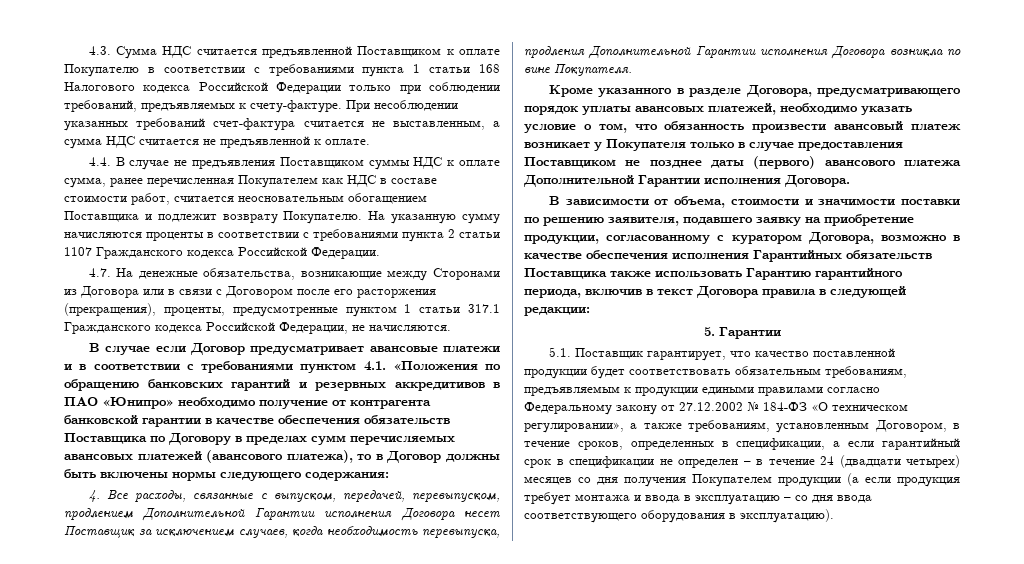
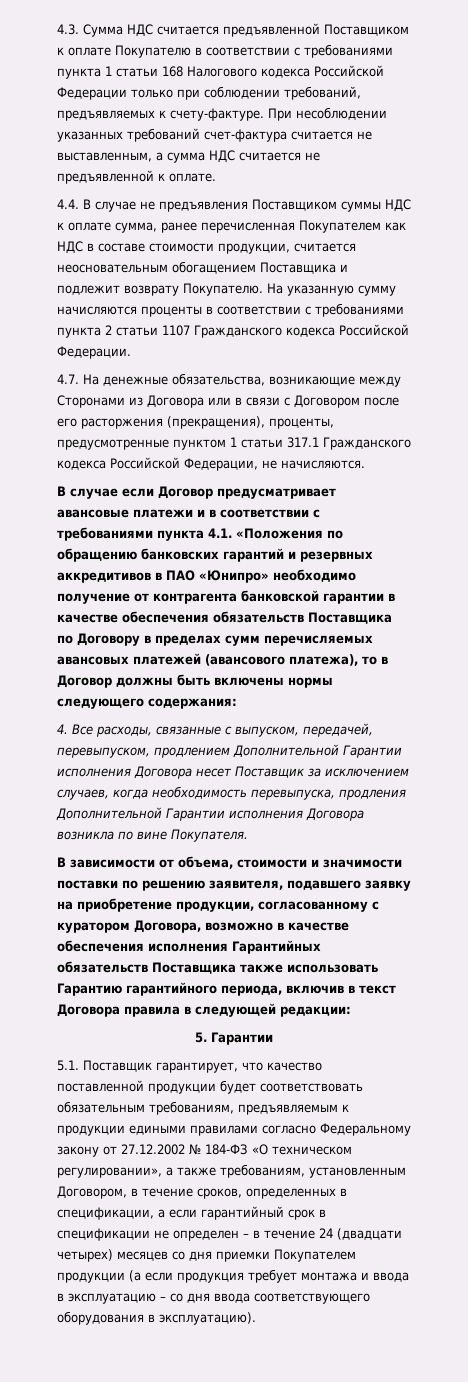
- 4.4. В случае не предъявления Поставщиком суммы НДС к оплате сумма, ранее перечисленная Покупателем как НДС в составе стоимости работ, считается неосновательным обогащением Поставщика и подлежит возврату Покупателю.
+ 4.4. В случае не предъявления Поставщиком суммы НДС к оплате сумма, ранее перечисленная Покупателем как НДС в составе стоимости продукции, считается неосновательным обогащением Поставщика и подлежит возврату Покупателю.
- В случае если Договор предусматривает авансовые платежи и в соответствии с требованиями пунктом 4.1. «Положения по обращению банковских гарантий и резервных аккредитивов в ПАО «Юнипро» необходимо получение от контрагента банковской гарантии в качестве обеспечения обязательств Поставщика по Договору в пределах сумм перечисляемых авансовых платежей (авансового платежа), то в Договор должны быть включены нормы следующего содержания:
+ В случае если Договор предусматривает авансовые платежи и в соответствии с требованиями пункта 4.1. «Положения по обращению банковских гарантий и резервных аккредитивов в ПАО «Юнипро» необходимо получение от контрагента банковской гарантии в качестве обеспечения обязательств Поставщика по Договору в пределах сумм перечисляемых авансовых платежей (авансового платежа), то в Договор должны быть включены нормы следующего содержания:
- Кроме указанного в разделе Договора, предусматривающего порядок уплаты авансовых платежей, необходимо указать условие о том, что обязанность произвести авансовый платеж возникает у Покупателя только в случае предоставления Поставщиком не позднее даты (первого) авансового платежа Дополнительной Гарантии исполнения Договора.
- 5.1. Поставщик гарантирует, что качество поставленной продукции будет соответствовать обязательным требованиям, предъявляемым к продукции едиными правилами согласно Федеральному закону от 27.12.2002 № 184-ФЗ «О техническом регулировании», а также требованиям, установленным Договором, в течение сроков, определенных в спецификации, а если гарантийный срок в спецификации не определен – в течение 24 (двадцати четырех) месяцев со дня получения Покупателем продукции (а если продукция требует монтажа и ввода в эксплуатацию – со дня ввода соответствующего оборудования в эксплуатацию).
+ 5.1. Поставщик гарантирует, что качество поставленной продукции будет соответствовать обязательным требованиям, предъявляемым к продукции едиными правилами согласно Федеральному закону от 27.12.2002 № 184-ФЗ «О техническом регулировании», а также требованиям, установленным Договором, в течение сроков, определенных в спецификации, а если гарантийный срок в спецификации не определен – в течение 24 (двадцати четырех) месяцев со дня приемки Покупателем продукции (а если продукция требует монтажа и ввода в эксплуатацию – со дня ввода соответствующего оборудования в эксплуатацию).

